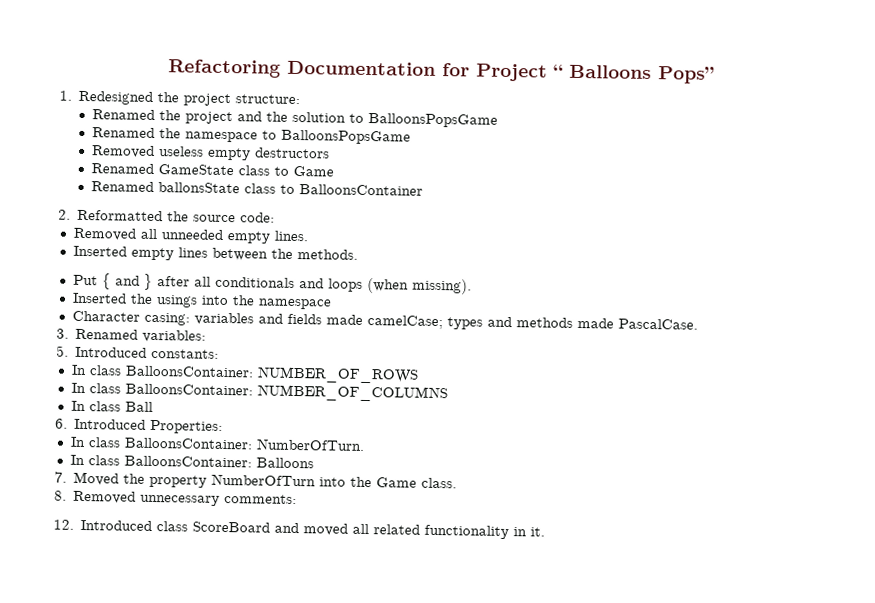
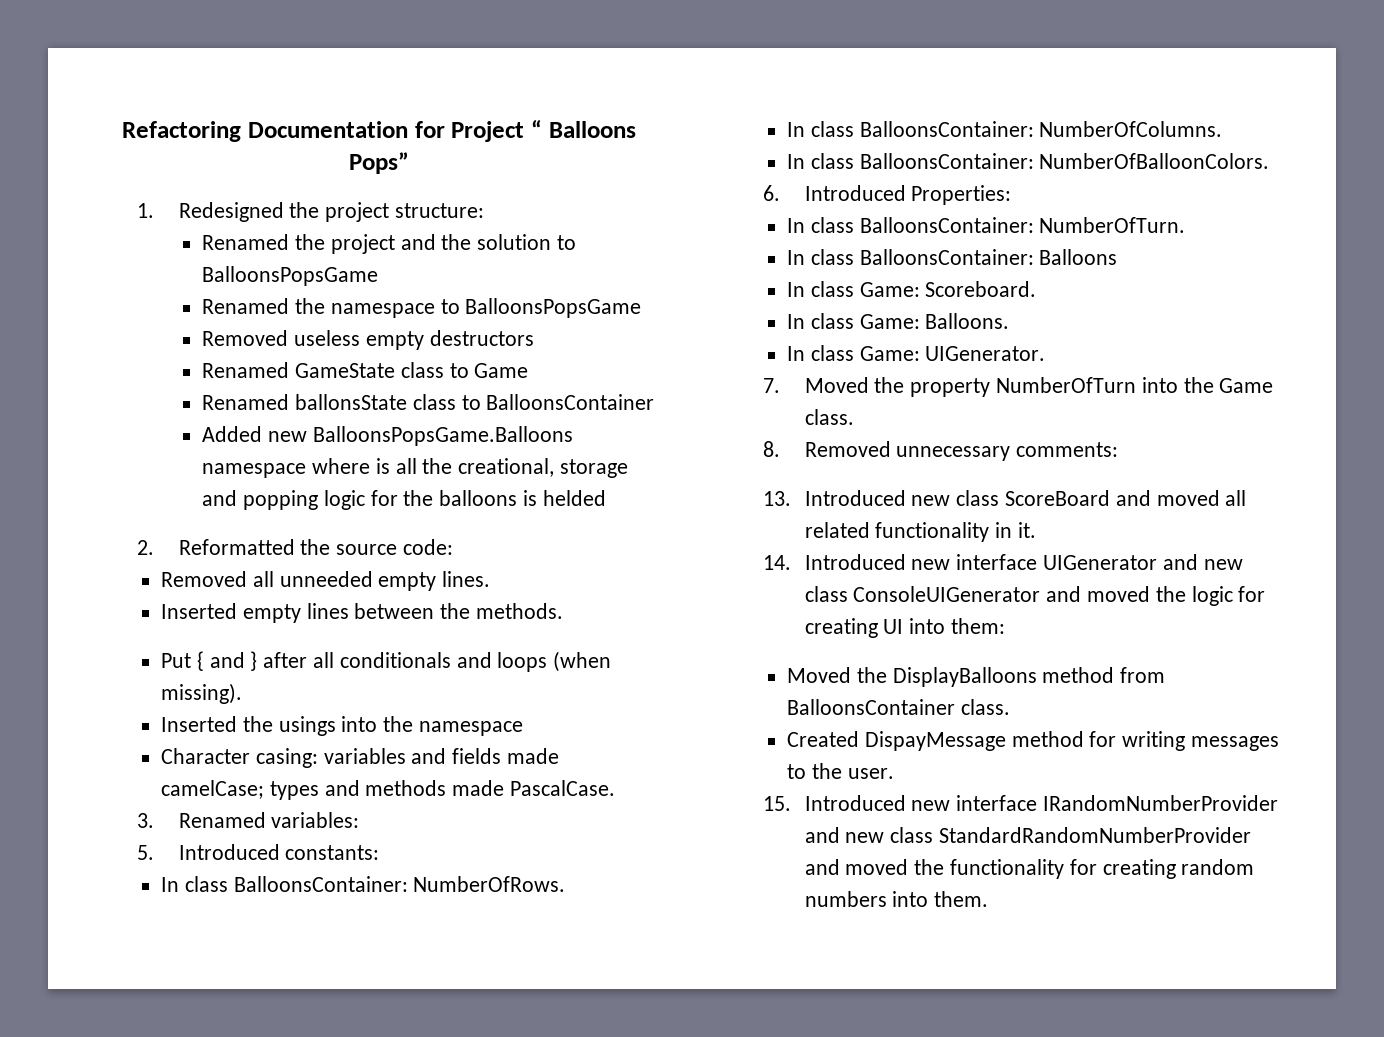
+ Added new BalloonsPopsGame.Balloons namespace where is all the creational, storage and popping logic for the balloons is helded
- In class BalloonsContainer: NUMBER_OF_ROWS
- In class BalloonsContainer: NUMBER_OF_COLUMNS
- In class Ball
+ In class BalloonsContainer: NumberOfRows.
+ In class BalloonsContainer: NumberOfColumns.
+ In class BalloonsContainer: NumberOfBalloonColors.
+ In class Game: Scoreboard.
+ In class Game: Balloons.
+ In class Game: UIGenerator.
- 12. Introduced class ScoreBoard and moved all related functionality in it.
+ 13. Introduced new class ScoreBoard and moved all related functionality in it.
+ 14. Introduced new interface UIGenerator and new class ConsoleUIGenerator and moved the logic for creating UI into them:
+ Moved the DisplayBalloons method from BalloonsContainer class.
+ Created DispayMessage method for writing messages to the user.
+ 15. Introduced new interface IRandomNumberProvider and new class StandardRandomNumberProvider and moved the functionality for creating random numbers into them.

